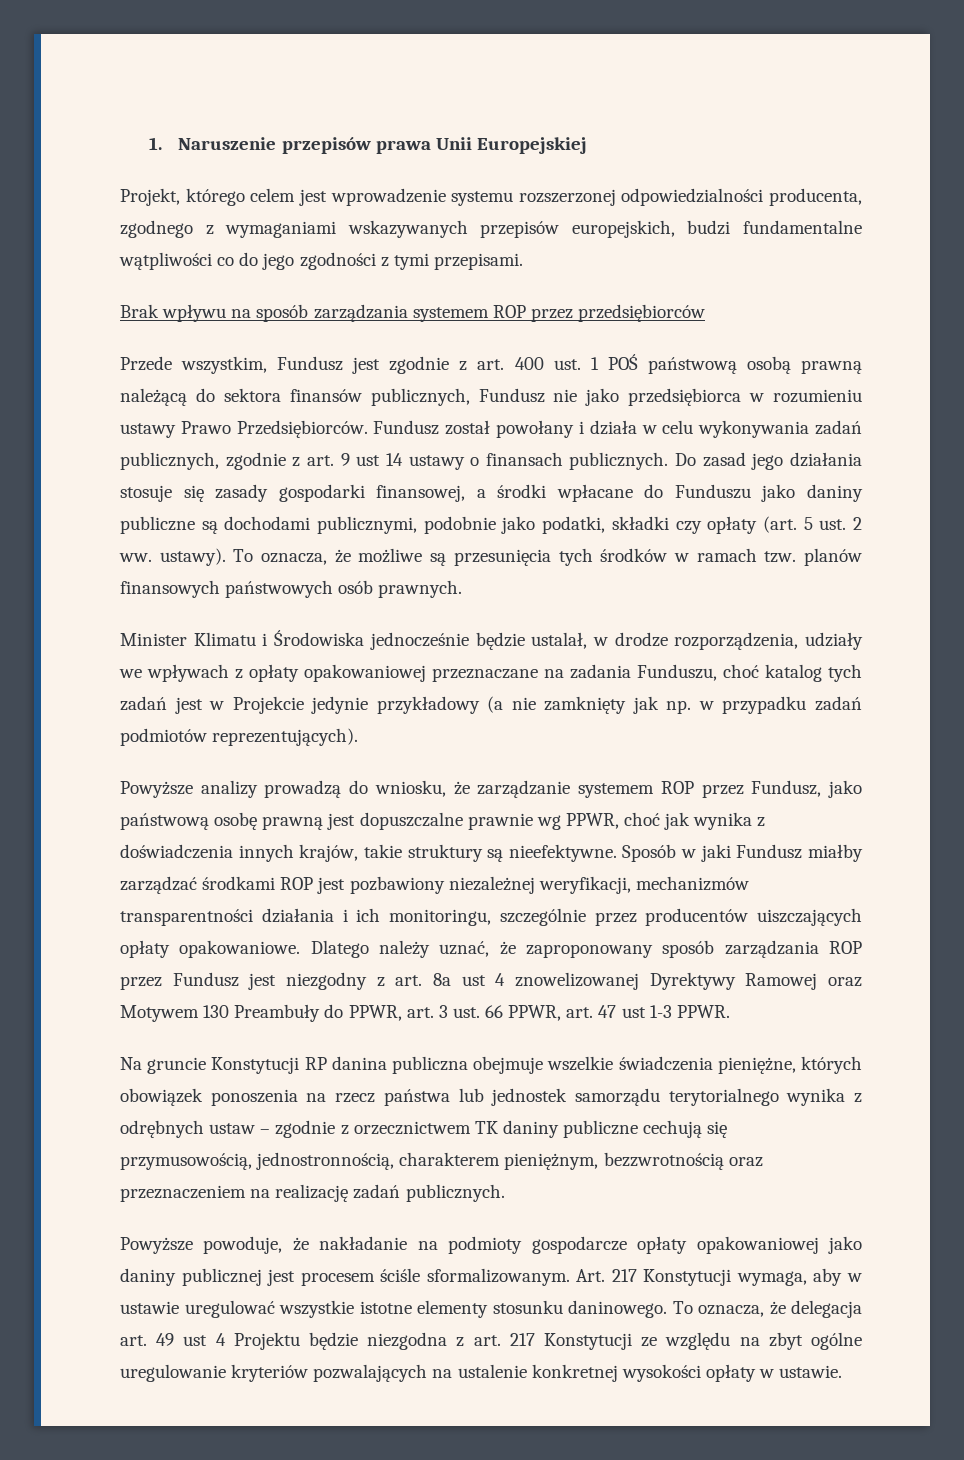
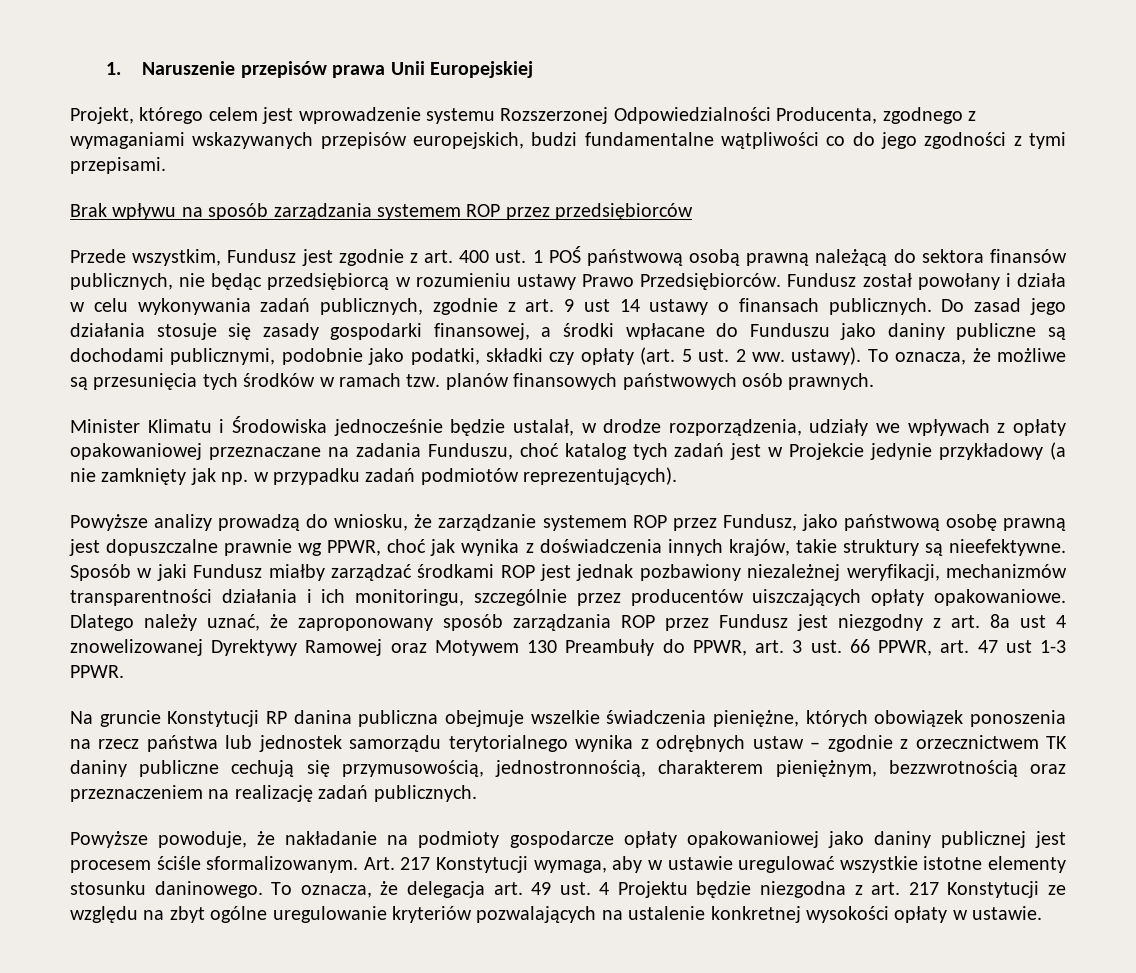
- Projekt, którego celem jest wprowadzenie systemu rozszerzonej odpowiedzialności producenta, zgodnego z wymaganiami wskazywanych przepisów europejskich, budzi fundamentalne wątpliwości co do jego zgodności z tymi przepisami.
+ Projekt, którego celem jest wprowadzenie systemu Rozszerzonej Odpowiedzialności Producenta, zgodnego z wymaganiami wskazywanych przepisów europejskich, budzi fundamentalne wątpliwości co do jego zgodności z tymi przepisami.
- Przede wszystkim, Fundusz jest zgodnie z art. 400 ust. 1 POŚ państwową osobą prawną należącą do sektora finansów publicznych, Fundusz nie jako przedsiębiorca w rozumieniu ustawy Prawo Przedsiębiorców.
+ Przede wszystkim, Fundusz jest zgodnie z art. 400 ust. 1 POŚ państwową osobą prawną należącą do sektora finansów publicznych, nie będąc przedsiębiorcą w rozumieniu ustawy Prawo Przedsiębiorców.
- Sposób w jaki Fundusz miałby zarządzać środkami ROP jest pozbawiony niezależnej weryfikacji, mechanizmów transparentności działania i ich monitoringu, szczególnie przez producentów uiszczających opłaty opakowaniowe.
+ Sposób w jaki Fundusz miałby zarządzać środkami ROP jest jednak pozbawiony niezależnej weryfikacji, mechanizmów transparentności działania i ich monitoringu, szczególnie przez producentów uiszczających opłaty opakowaniowe.
- To oznacza, że delegacja art. 49 ust 4 Projektu będzie niezgodna z art. 217 Konstytucji ze względu na zbyt ogólne uregulowanie kryteriów pozwalających na ustalenie konkretnej wysokości opłaty w ustawie.
+ To oznacza, że delegacja art. 49 ust. 4 Projektu będzie niezgodna z art. 217 Konstytucji ze względu na zbyt ogólne uregulowanie kryteriów pozwalających na ustalenie konkretnej wysokości opłaty w ustawie.

